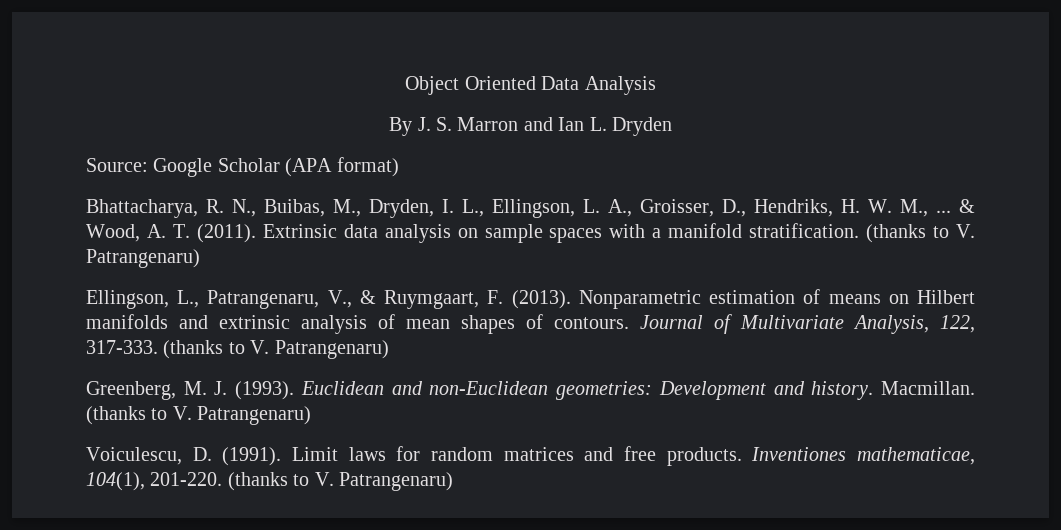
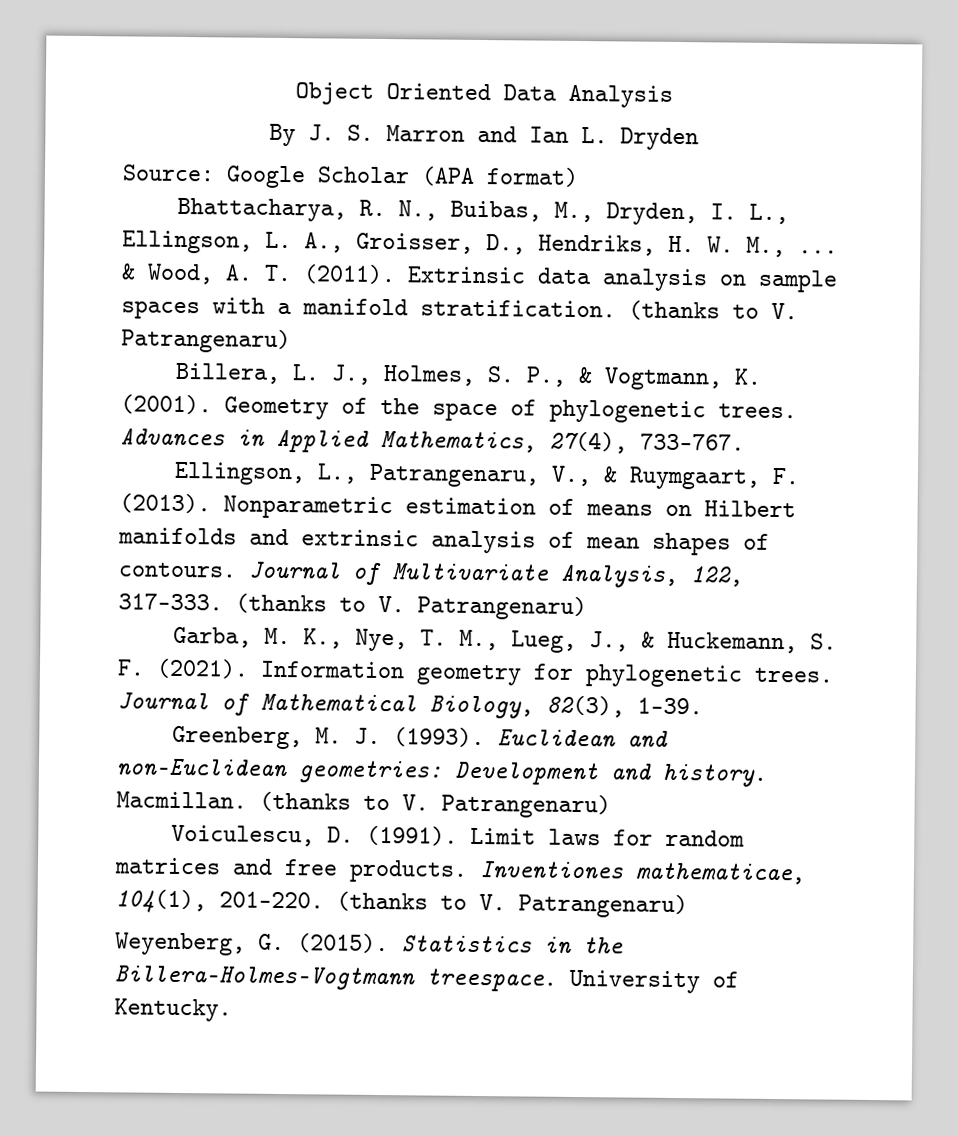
+ Billera, L. J., Holmes, S. P., & Vogtmann, K. (2001). Geometry of the space of phylogenetic trees. Advances in Applied Mathematics, 27(4), 733-767.
+ Garba, M. K., Nye, T. M., Lueg, J., & Huckemann, S. F. (2021). Information geometry for phylogenetic trees. Journal of Mathematical Biology, 82(3), 1-39.
+ Weyenberg, G. (2015). Statistics in the Billera-Holmes-Vogtmann treespace. University of Kentucky.

